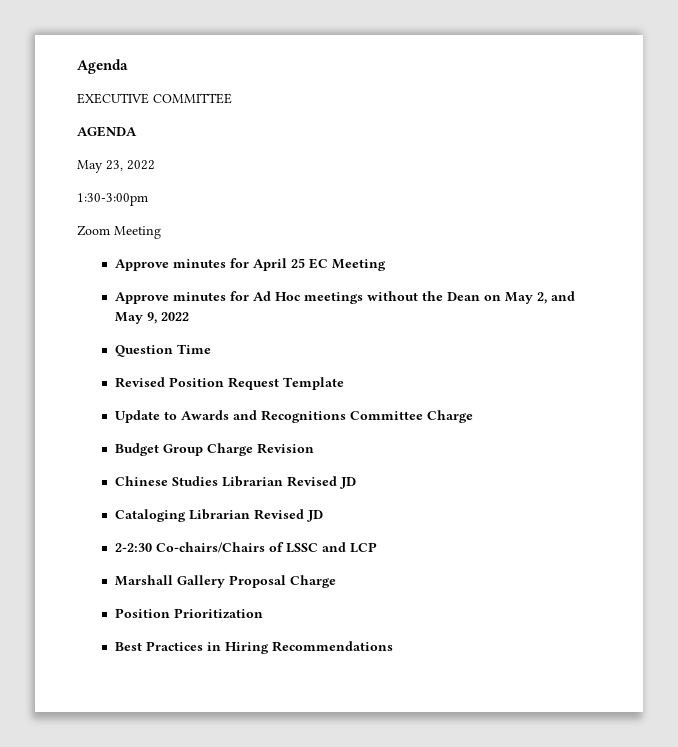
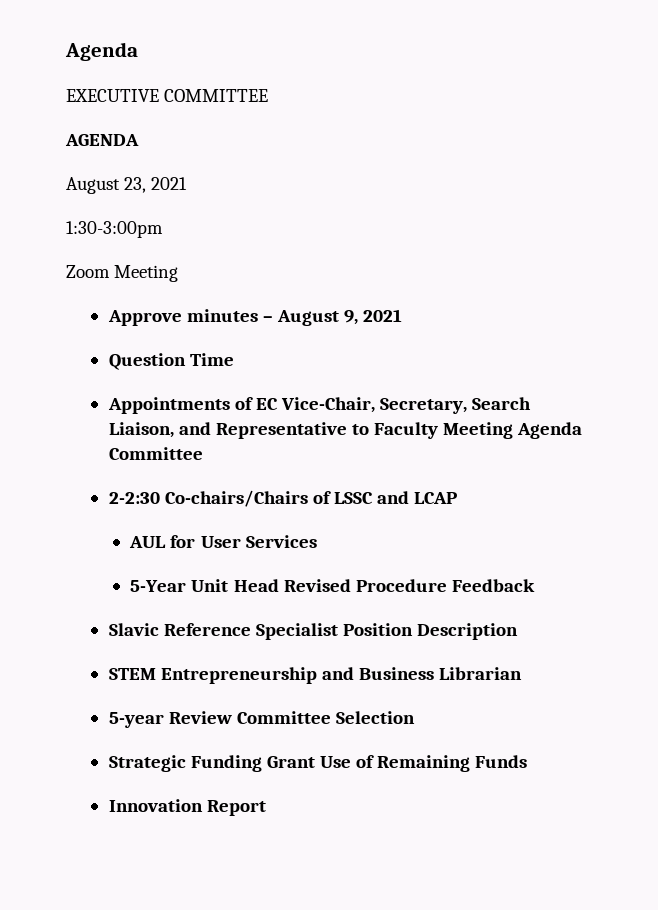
- May 23, 2022
+ August 23, 2021
- Approve minutes for April 25 EC Meeting
- Approve minutes for Ad Hoc meetings without the Dean on May 2, and May 9, 2022
+ Approve minutes – August 9, 2021
  Question Time
- Revised Position Request Template
- Update to Awards and Recognitions Committee Charge
- Budget Group Charge Revision
- Chinese Studies Librarian Revised JD
- Cataloging Librarian Revised JD
+ Appointments of EC Vice-Chair, Secretary, Search Liaison, and Representative to Faculty Meeting Agenda Committee
- 2-2:30 Co-chairs/Chairs of LSSC and LCP
- Marshall Gallery Proposal Charge
- Position Prioritization
- Best Practices in Hiring Recommendations
+ 2-2:30 Co-chairs/Chairs of LSSC and LCAP
+ AUL for User Services
+ 5-Year Unit Head Revised Procedure Feedback
+ Slavic Reference Specialist Position Description
+ STEM Entrepreneurship and Business Librarian
+ 5-year Review Committee Selection
+ Strategic Funding Grant Use of Remaining Funds
+ Innovation Report

